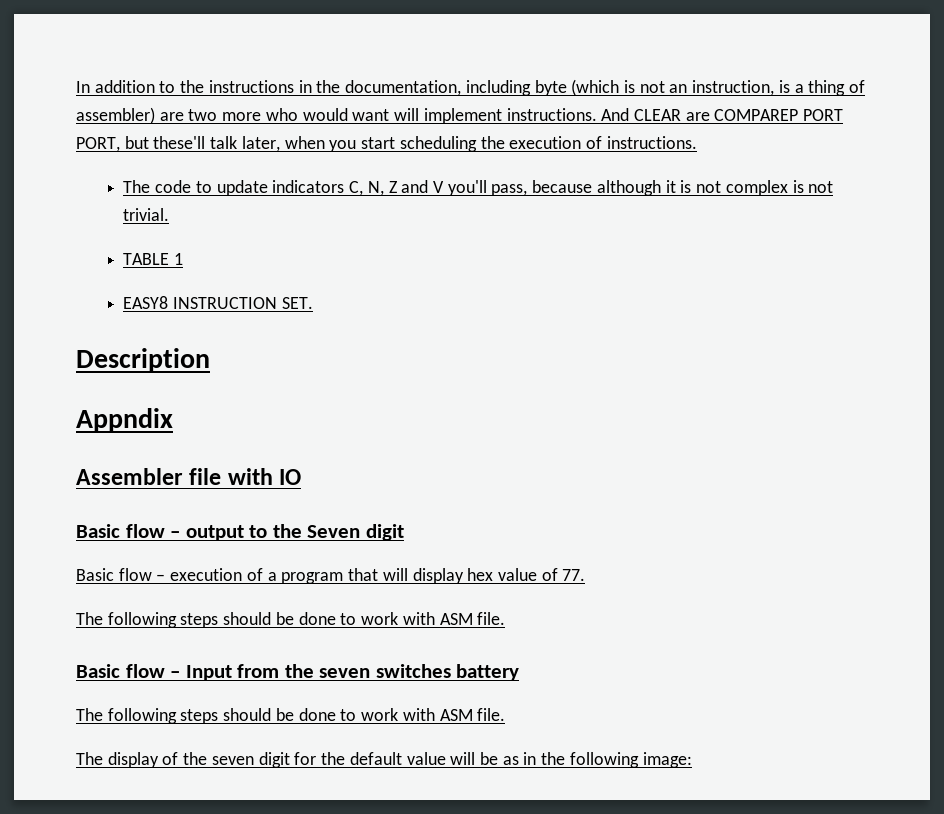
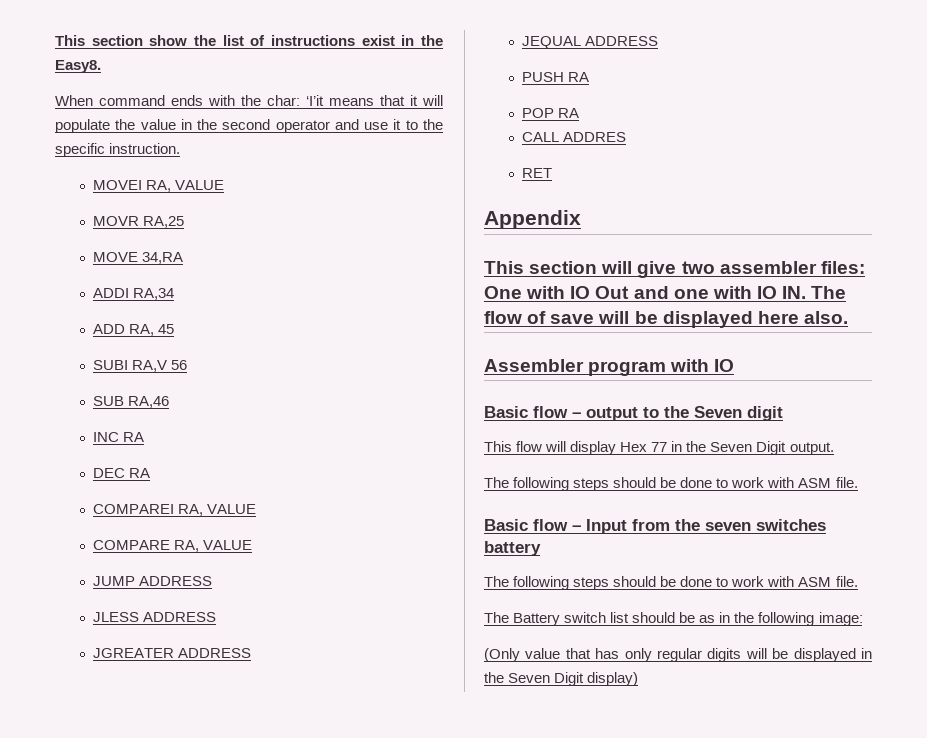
- In addition to the instructions in the documentation, including byte (which is not an instruction, is a thing of assembler) are two more who would want will implement instructions. And CLEAR are COMPAREP PORT PORT, but these'll talk later, when you start scheduling the execution of instructions.
- The code to update indicators C, N, Z and V you'll pass, because although it is not complex is not trivial.
- TABLE 1
- EASY8 INSTRUCTION SET.
- Description
- Appndix
+ This section show the list of instructions exist in the Easy8.
+ When command ends with the char: ‘I’it means that it will populate the value in the second operator and use it to the specific instruction.
+ MOVEI RA, VALUE
+ MOVR RA,25
+ MOVE 34,RA
+ ADDI RA,34
+ ADD RA, 45
+ SUBI RA,V 56
+ SUB RA,46
+ INC RA
+ DEC RA
+ COMPAREI RA, VALUE
+ COMPARE RA, VALUE
+ JUMP ADDRESS
+ JLESS ADDRESS
+ JGREATER ADDRESS
+ JEQUAL ADDRESS
+ PUSH RA
+ POP RA
+ CALL ADDRES
+ RET
+ Appendix
+ This section will give two assembler files: One with IO Out and one with IO IN. The flow of save will be displayed here also.
- Assembler file with IO
+ Assembler program with IO
- Basic flow – execution of a program that will display hex value of 77.
+ This flow will display Hex 77 in the Seven Digit output.
- The display of the seven digit for the default value will be as in the following image:
+ The Battery switch list should be as in the following image:
+ (Only value that has only regular digits will be displayed in the Seven Digit display)

